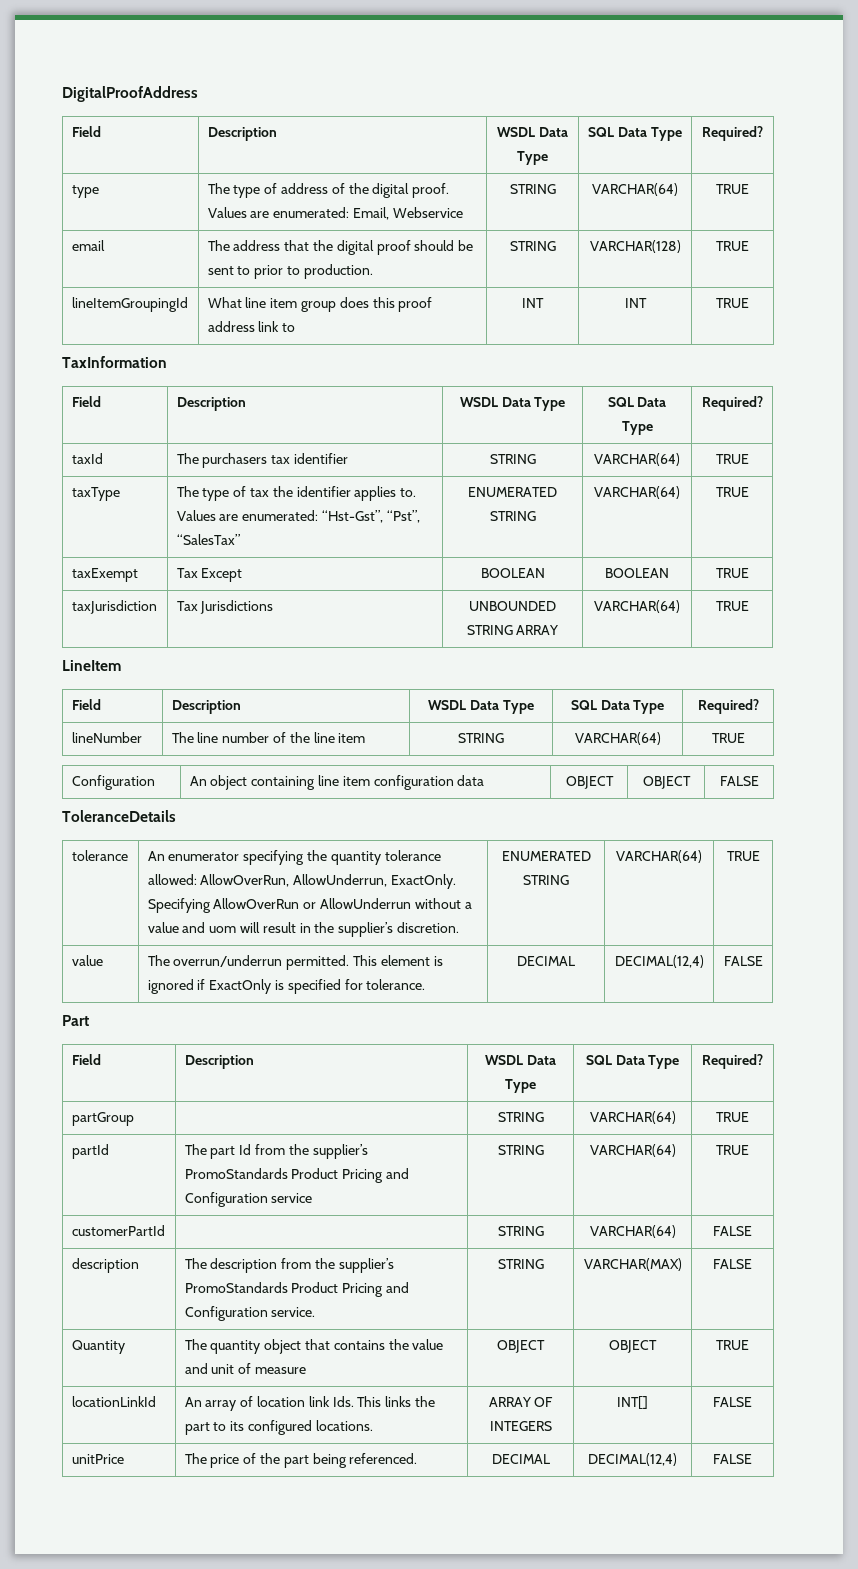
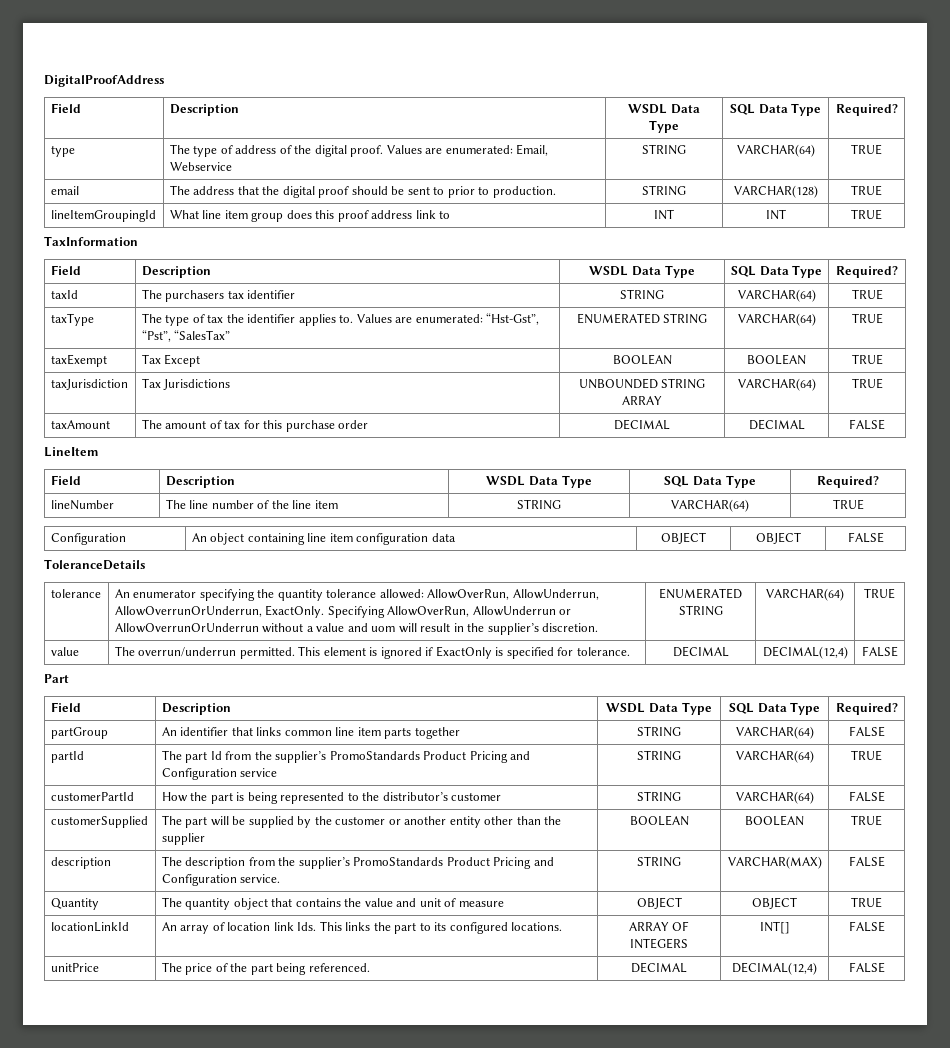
+ taxAmount | The amount of tax for this purchase order | DECIMAL | DECIMAL | FALSE
- tolerance | An enumerator specifying the quantity tolerance allowed: AllowOverRun, AllowUnderrun, ExactOnly. Specifying AllowOverRun or AllowUnderrun without a value and uom will result in the supplier’s discretion. | ENUMERATED STRING | VARCHAR(64) | TRUE
+ tolerance | An enumerator specifying the quantity tolerance allowed: AllowOverRun, AllowUnderrun, AllowOverrunOrUnderrun, ExactOnly. Specifying AllowOverRun, AllowUnderrun or AllowOverrunOrUnderrun without a value and uom will result in the supplier’s discretion. | ENUMERATED STRING | VARCHAR(64) | TRUE
- partGroup | | STRING | VARCHAR(64) | TRUE
+ partGroup | An identifier that links common line item parts together | STRING | VARCHAR(64) | FALSE
- customerPartId | | STRING | VARCHAR(64) | FALSE
+ customerPartId | How the part is being represented to the distributor’s customer | STRING | VARCHAR(64) | FALSE
+ customerSupplied | The part will be supplied by the customer or another entity other than the supplier | BOOLEAN | BOOLEAN | TRUE

